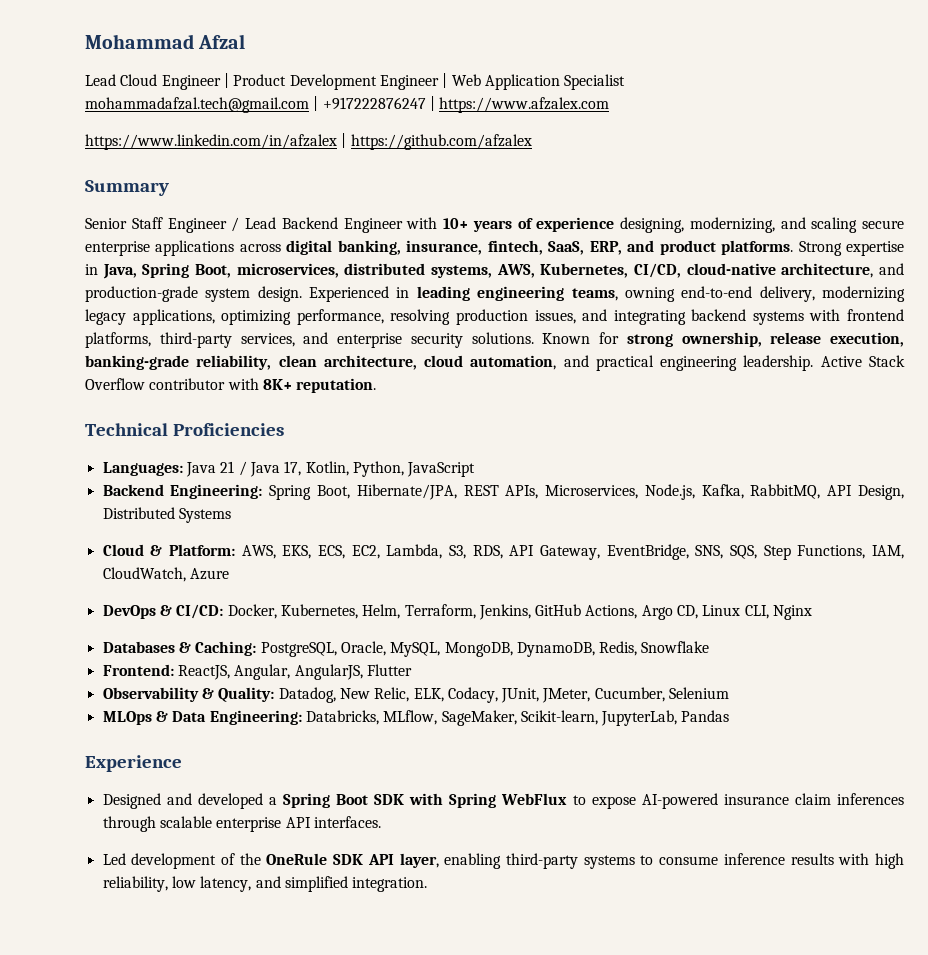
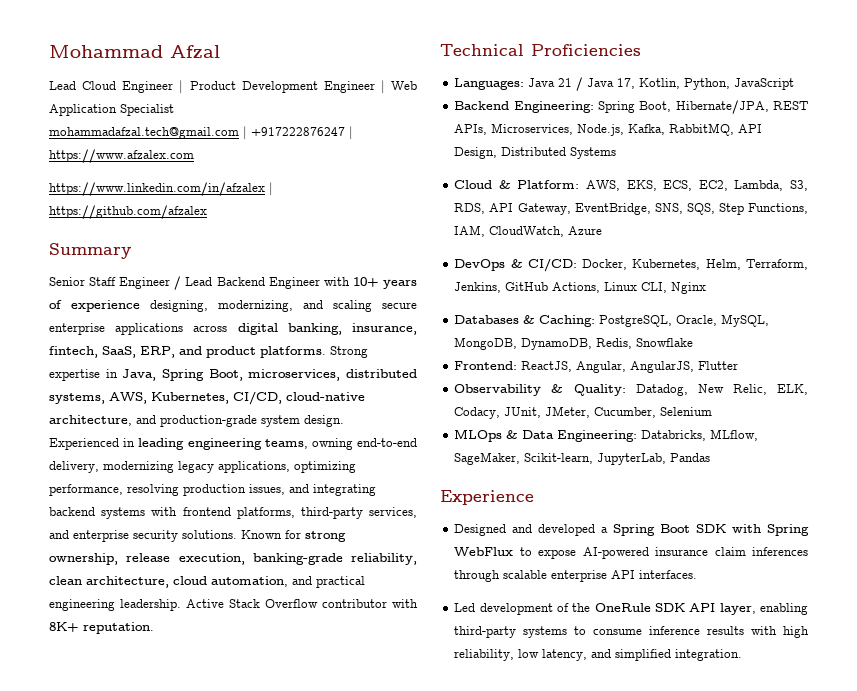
- DevOps & CI/CD: Docker, Kubernetes, Helm, Terraform, Jenkins, GitHub Actions, Argo CD, Linux CLI, Nginx
+ DevOps & CI/CD: Docker, Kubernetes, Helm, Terraform, Jenkins, GitHub Actions, Linux CLI, Nginx

